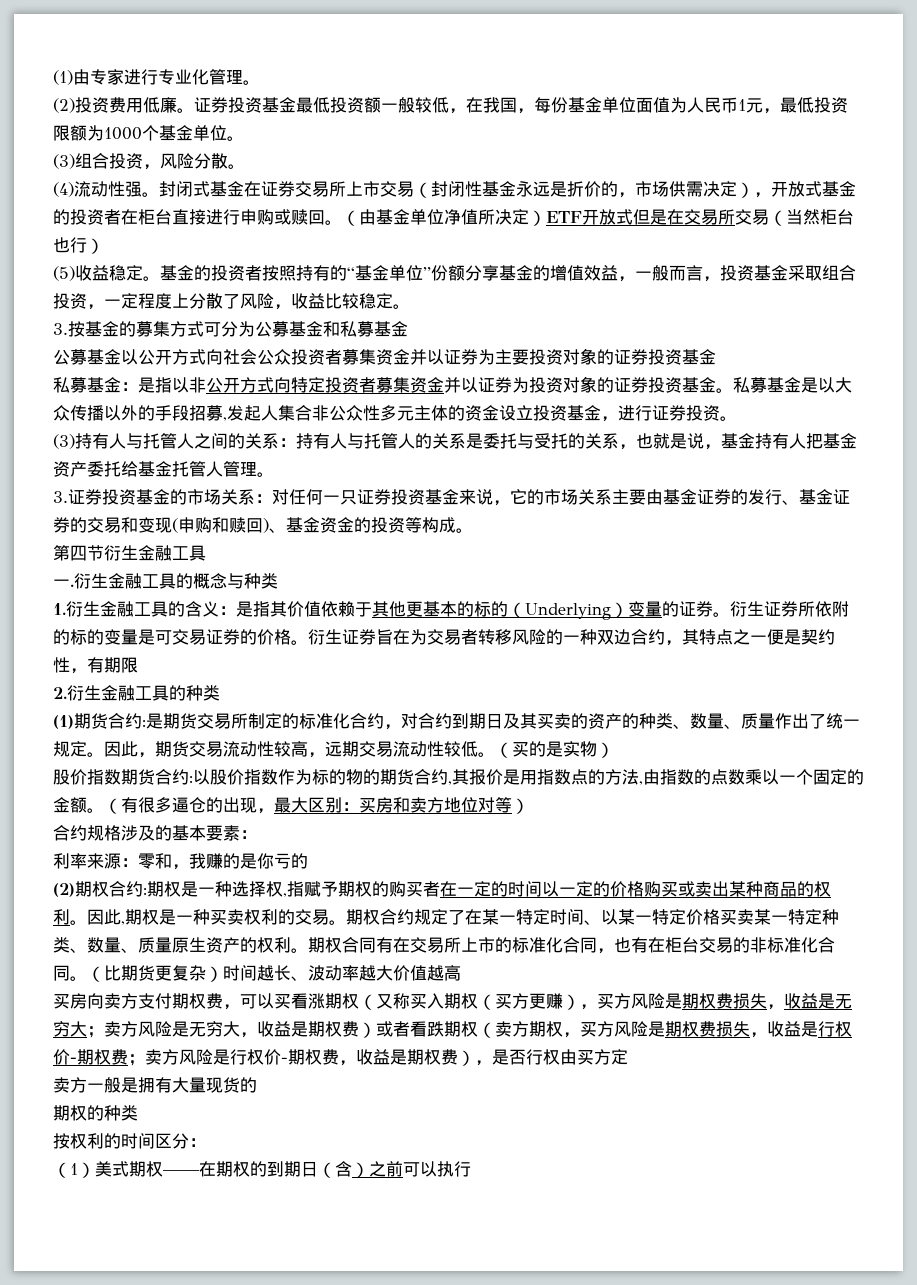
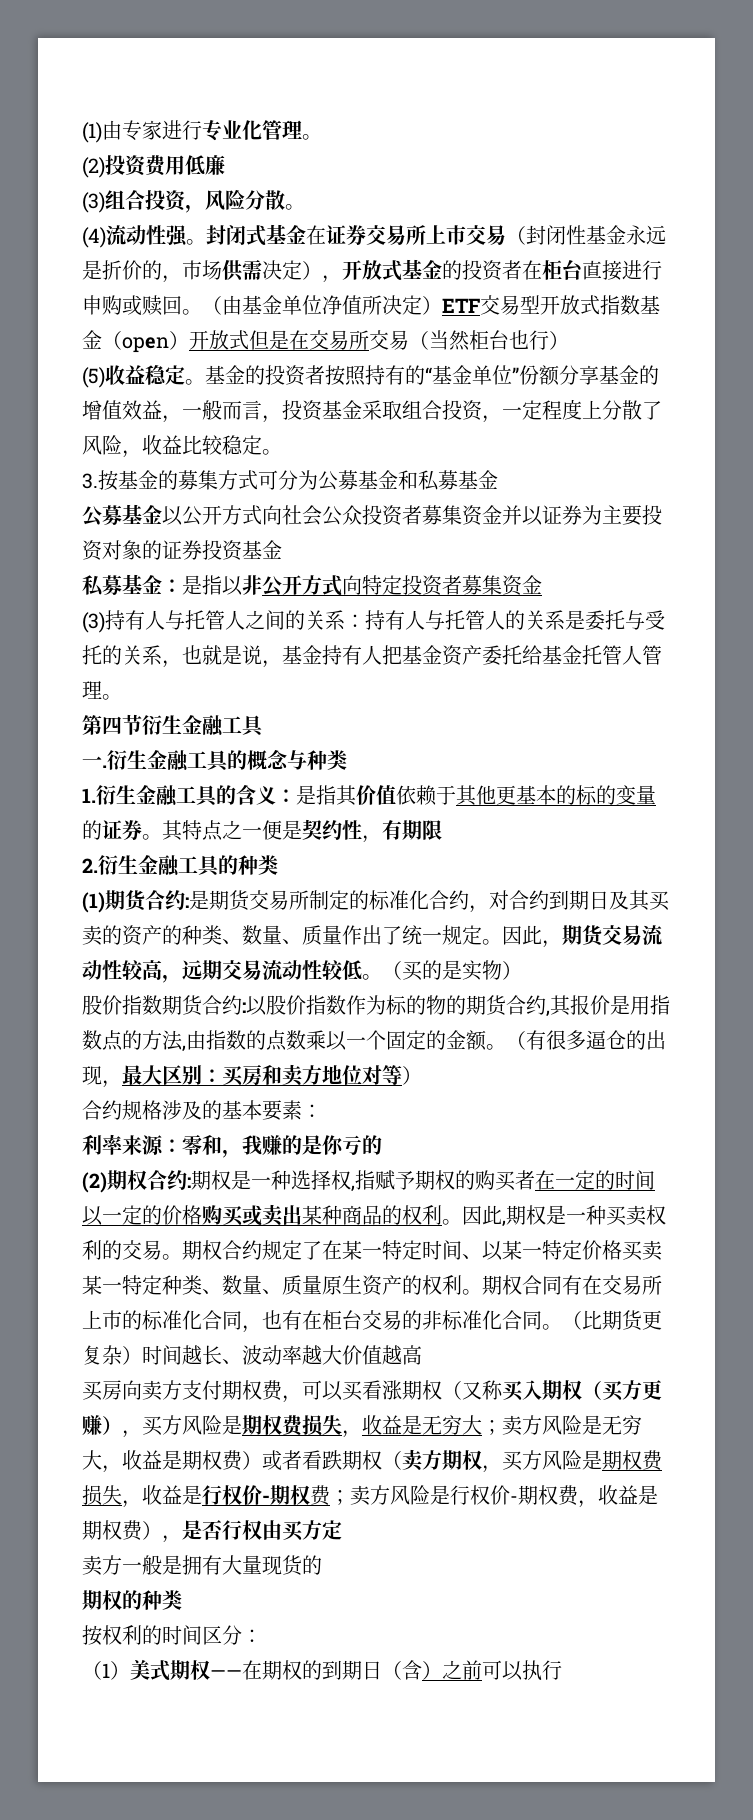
- (2)投资费用低廉。证券投资基金最低投资额一般较低，在我国，每份基金单位面值为人民币1元，最低投资限额为1000个基金单位。
+ (2)投资费用低廉
- （由基金单位净值所决定）ETF开放式但是在交易所交易（当然柜台也行）
+ （由基金单位净值所决定）ETF交易型开放式指数基金（open）开放式但是在交易所交易（当然柜台也行）
- 私募基金：是指以非公开方式向特定投资者募集资金并以证券为投资对象的证券投资基金。私募基金是以大众传播以外的手段招募,发起人集合非公众性多元主体的资金设立投资基金，进行证券投资。
+ 私募基金：是指以非公开方式向特定投资者募集资金
- 3.证券投资基金的市场关系：对任何一只证券投资基金来说，它的市场关系主要由基金证券的发行、基金证券的交易和变现(申购和赎回)、基金资金的投资等构成。
- 1.衍生金融工具的含义：是指其价值依赖于其他更基本的标的（Underlying）变量的证券。
+ 1.衍生金融工具的含义：是指其价值依赖于其他更基本的标的变量的证券。
- 衍生证券所依附的标的变量是可交易证券的价格。衍生证券旨在为交易者转移风险的一种双边合约，其特点之一便是契约性，有期限
+ 其特点之一便是契约性，有期限

